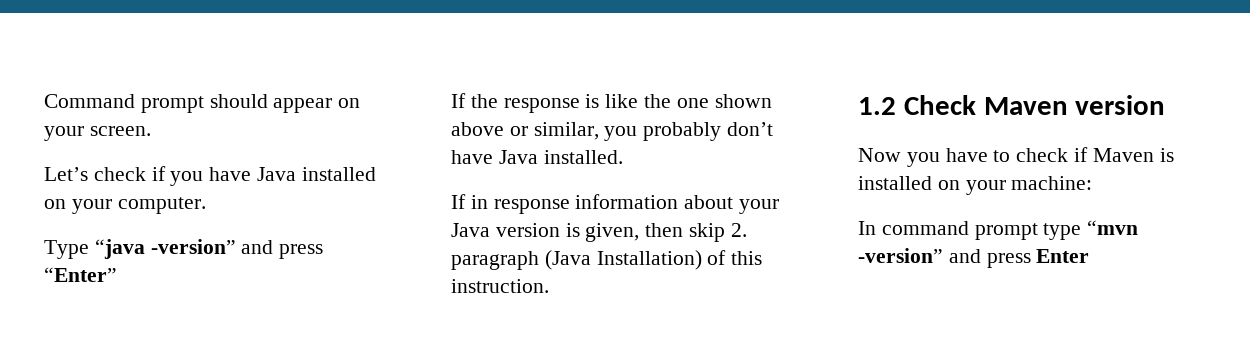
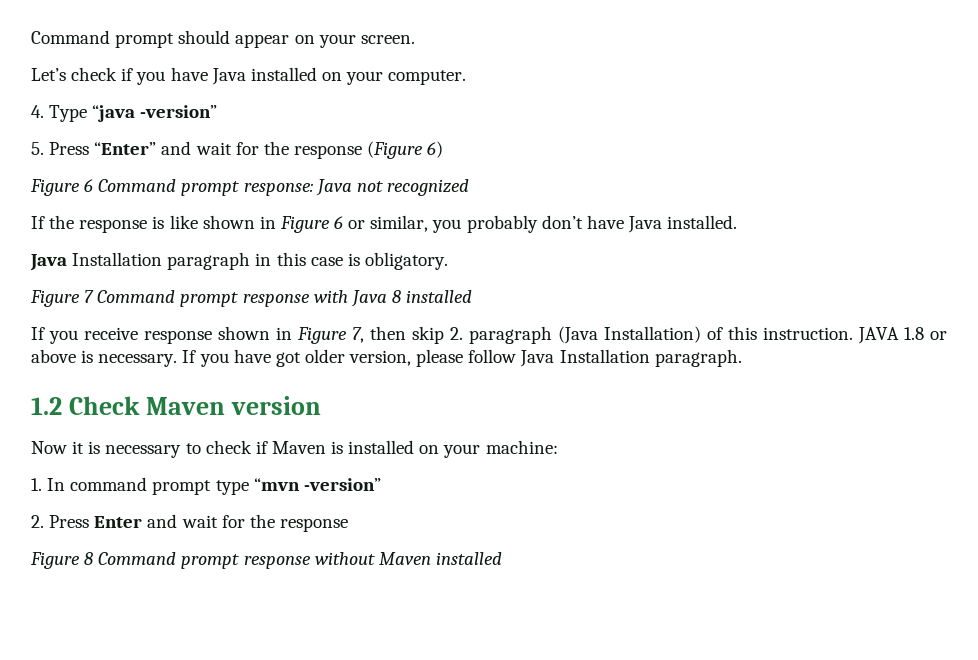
- Type “java -version” and press “Enter”
+ 4. Type “java -version”
+ 5. Press “Enter” and wait for the response (Figure 6)
+ Figure 6 Command prompt response: Java not recognized
- If the response is like the one shown above or similar, you probably don’t have Java installed.
+ If the response is like shown in Figure 6 or similar, you probably don’t have Java installed.
- If in response information about your Java version is given, then skip 2. paragraph (Java Installation) of this instruction.
+ Java Installation paragraph in this case is obligatory.
+ Figure 7 Command prompt response with Java 8 installed
+ If you receive response shown in Figure 7, then skip 2. paragraph (Java Installation) of this instruction. JAVA 1.8 or above is necessary. If you have got older version, please follow Java Installation paragraph.
- Now you have to check if Maven is installed on your machine:
+ Now it is necessary to check if Maven is installed on your machine:
- In command prompt type “mvn -version” and press Enter
+ 1. In command prompt type “mvn -version”
+ 2. Press Enter and wait for the response
+ Figure 8 Command prompt response without Maven installed

